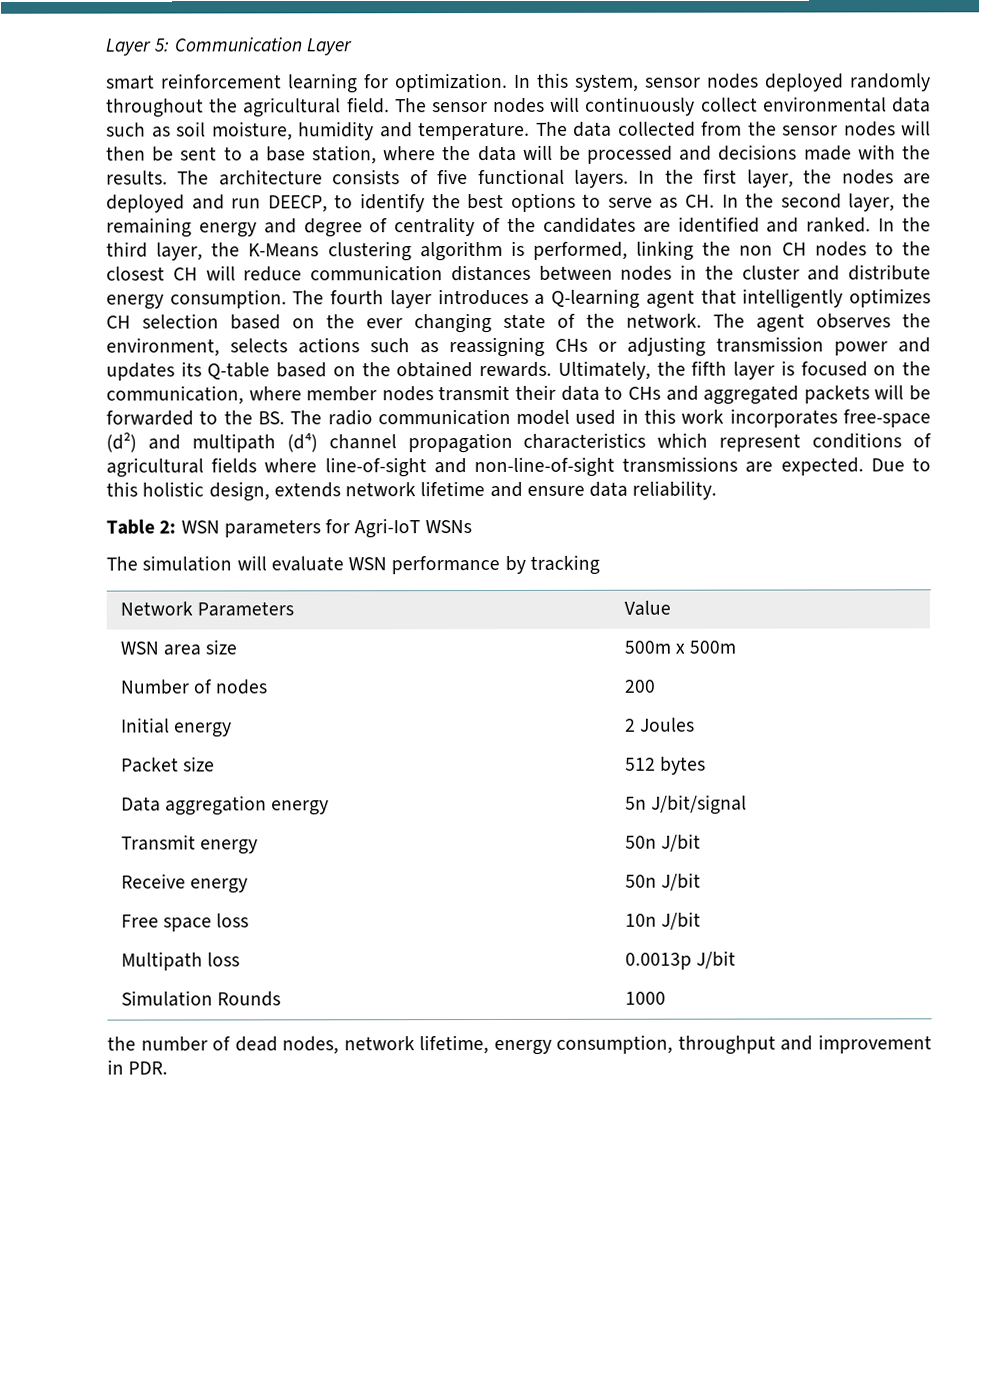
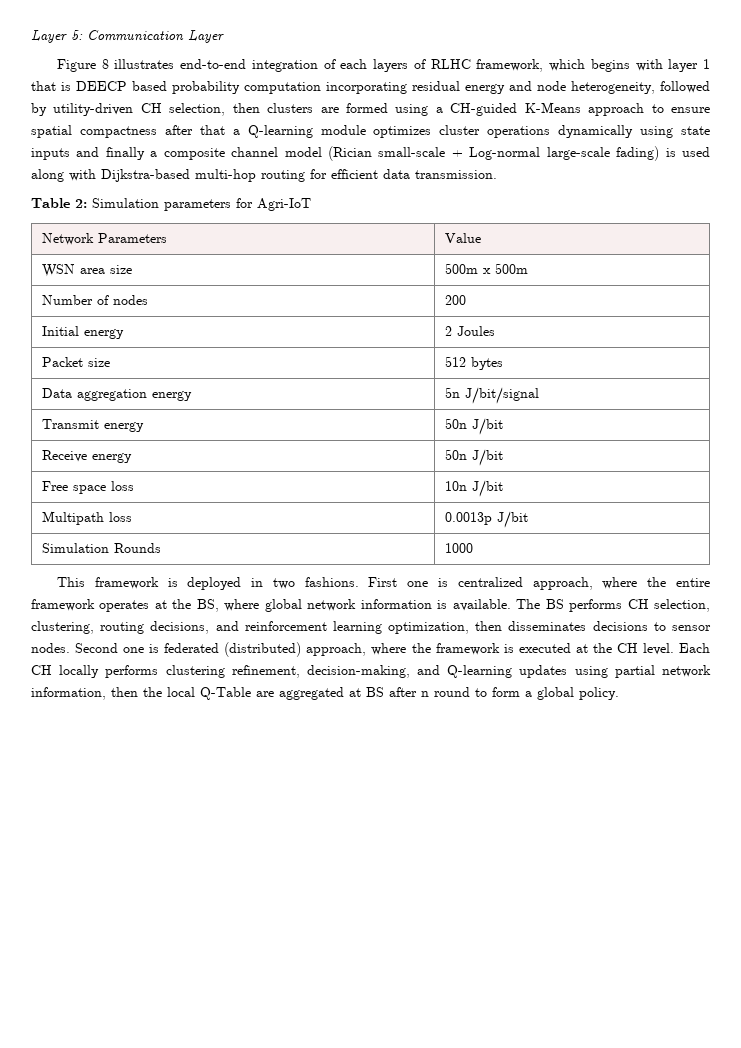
- smart reinforcement learning for optimization. In this system, sensor nodes deployed randomly throughout the agricultural field. The sensor nodes will continuously collect environmental data such as soil moisture, humidity and temperature. The data collected from the sensor nodes will then be sent to a base station, where the data will be processed and decisions made with the results. The architecture consists of five functional layers. In the first layer, the nodes are deployed and run DEECP, to identify the best options to serve as CH. In the second layer, the remaining energy and degree of centrality of the candidates are identified and ranked. In the third layer, the K-Means clustering algorithm is performed, linking the non CH nodes to the closest CH will reduce communication distances between nodes in the cluster and distribute energy consumption. The fourth layer introduces a Q-learning agent that intelligently optimizes CH selection based on the ever changing state of the network. The agent observes the environment, selects actions such as reassigning CHs or adjusting transmission power and updates its Q-table based on the obtained rewards. Ultimately, the fifth layer is focused on the communication, where member nodes transmit their data to CHs and aggregated packets will be forwarded to the BS. The radio communication model used in this work incorporates free-space (d²) and multipath (d⁴) channel propagation characteristics which represent conditions of agricultural fields where line-of-sight and non-line-of-sight transmissions are expected. Due to this holistic design, extends network lifetime and ensure data reliability.
+ Figure 8 illustrates end-to-end integration of each layers of RLHC framework, which begins with layer 1 that is DEECP based probability computation incorporating residual energy and node heterogeneity, followed by utility-driven CH selection, then clusters are formed using a CH-guided K-Means approach to ensure spatial compactness after that a Q-learning module optimizes cluster operations dynamically using state inputs and finally a composite channel model (Rician small-scale + Log-normal large-scale fading) is used along with Dijkstra-based multi-hop routing for efficient data transmission.
- Table 2: WSN parameters for Agri-IoT WSNs
- The simulation will evaluate WSN performance by tracking
+ Table 2: Simulation parameters for Agri-IoT
- the number of dead nodes, network lifetime, energy consumption, throughput and improvement in PDR.
+ This framework is deployed in two fashions. First one is centralized approach, where the entire framework operates at the BS, where global network information is available. The BS performs CH selection, clustering, routing decisions, and reinforcement learning optimization, then disseminates decisions to sensor nodes. Second one is federated (distributed) approach, where the framework is executed at the CH level. Each CH locally performs clustering refinement, decision-making, and Q-learning updates using partial network information, then the local Q-Table are aggregated at BS after n round to form a global policy.

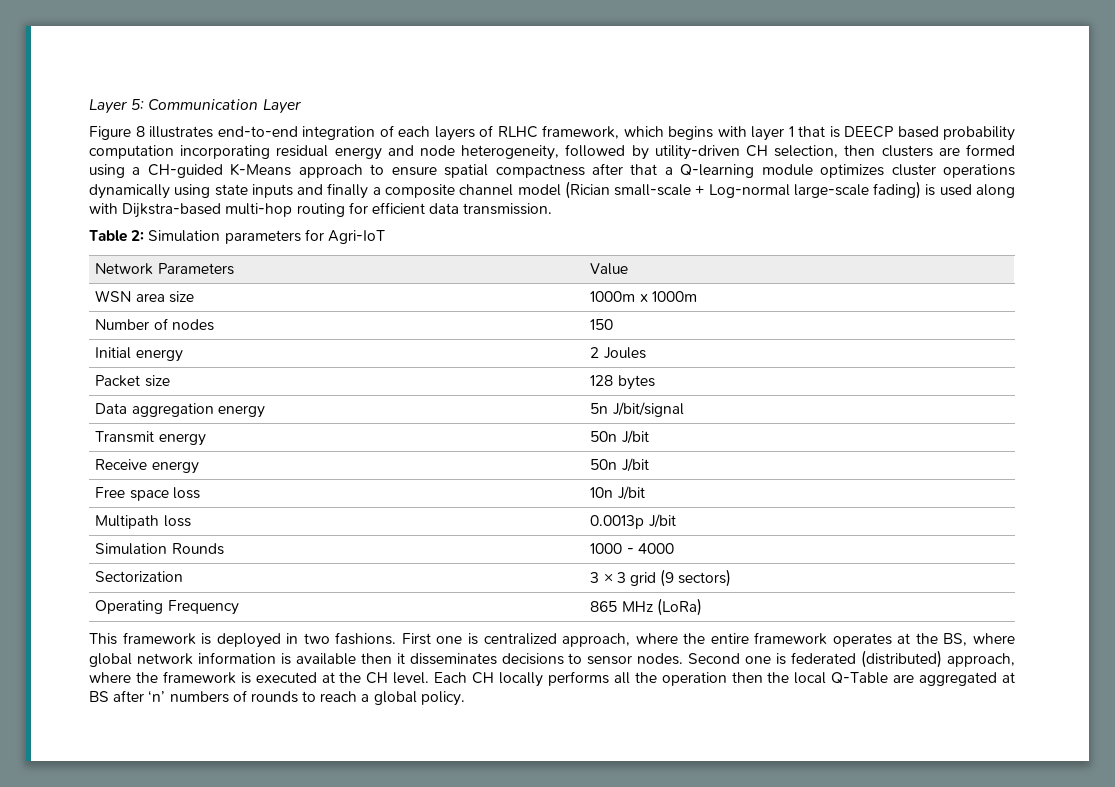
- WSN area size | 500m x 500m
+ WSN area size | 1000m x 1000m
- Number of nodes | 200
+ Number of nodes | 150
- Packet size | 512 bytes
+ Packet size | 128 bytes
- Simulation Rounds | 1000
+ Simulation Rounds | 1000 - 4000
+ Sectorization | 3 × 3 grid (9 sectors)
+ Operating Frequency | 865 MHz (LoRa)
- First one is centralized approach, where the entire framework operates at the BS, where global network information is available. The BS performs CH selection, clustering, routing decisions, and reinforcement learning optimization, then disseminates decisions to sensor nodes.
+ First one is centralized approach, where the entire framework operates at the BS, where global network information is available then it disseminates decisions to sensor nodes.
- Each CH locally performs clustering refinement, decision-making, and Q-learning updates using partial network information, then the local Q-Table are aggregated at BS after n round to form a global policy.
+ Each CH locally performs all the operation then the local Q-Table are aggregated at BS after ‘n’ numbers of rounds to reach a global policy.

